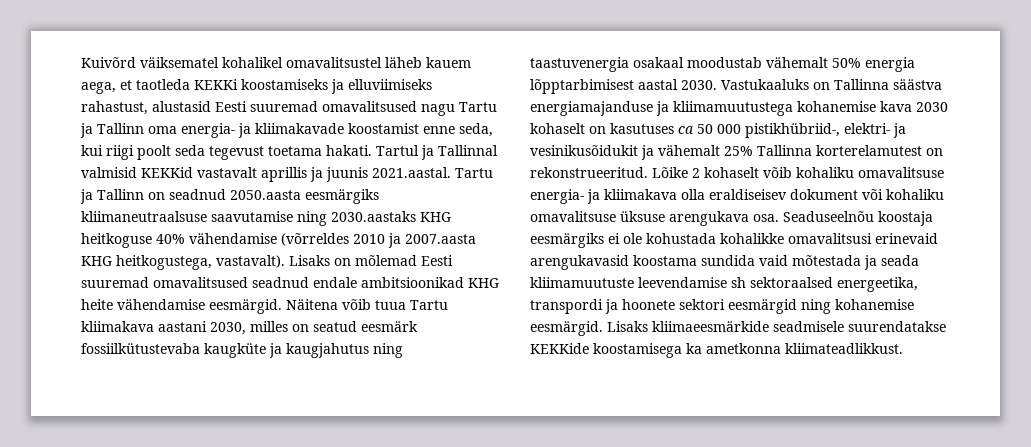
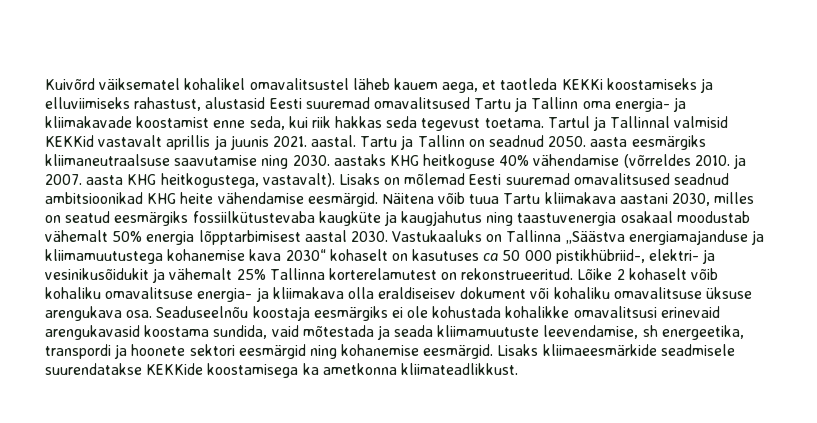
- Kuivõrd väiksematel kohalikel omavalitsustel läheb kauem aega, et taotleda KEKKi koostamiseks ja elluviimiseks rahastust, alustasid Eesti suuremad omavalitsused nagu Tartu ja Tallinn oma energia- ja kliimakavade koostamist enne seda, kui riigi poolt seda tegevust toetama hakati.
+ Kuivõrd väiksematel kohalikel omavalitsustel läheb kauem aega, et taotleda KEKKi koostamiseks ja elluviimiseks rahastust, alustasid Eesti suuremad omavalitsused Tartu ja Tallinn oma energia- ja kliimakavade koostamist enne seda, kui riik hakkas seda tegevust toetama.
- Tartul ja Tallinnal valmisid KEKKid vastavalt aprillis ja juunis 2021.aastal. Tartu ja Tallinn on seadnud 2050.aasta eesmärgiks kliimaneutraalsuse saavutamise ning 2030.aastaks KHG heitkoguse 40% vähendamise (võrreldes 2010 ja 2007.aasta KHG heitkogustega, vastavalt).
+ Tartul ja Tallinnal valmisid KEKKid vastavalt aprillis ja juunis 2021. aastal. Tartu ja Tallinn on seadnud 2050. aasta eesmärgiks kliimaneutraalsuse saavutamise ning 2030. aastaks KHG heitkoguse 40% vähendamise (võrreldes 2010. ja 2007. aasta KHG heitkogustega, vastavalt).
- Lisaks on mõlemad Eesti suuremad omavalitsused seadnud endale ambitsioonikad KHG heite vähendamise eesmärgid.
+ Lisaks on mõlemad Eesti suuremad omavalitsused seadnud ambitsioonikad KHG heite vähendamise eesmärgid.
- Näitena võib tuua Tartu kliimakava aastani 2030, milles on seatud eesmärk fossiilkütustevaba kaugküte ja kaugjahutus ning taastuvenergia osakaal moodustab vähemalt 50% energia lõpptarbimisest aastal 2030.
+ Näitena võib tuua Tartu kliimakava aastani 2030, milles on seatud eesmärgiks fossiilkütustevaba kaugküte ja kaugjahutus ning taastuvenergia osakaal moodustab vähemalt 50% energia lõpptarbimisest aastal 2030.
- Vastukaaluks on Tallinna säästva energiamajanduse ja kliimamuutustega kohanemise kava 2030 kohaselt on kasutuses ca 50 000 pistikhübriid-, elektri- ja vesinikusõidukit ja vähemalt 25% Tallinna korterelamutest on rekonstrueeritud.
+ Vastukaaluks on Tallinna „Säästva energiamajanduse ja kliimamuutustega kohanemise kava 2030“ kohaselt on kasutuses ca 50 000 pistikhübriid-, elektri- ja vesinikusõidukit ja vähemalt 25% Tallinna korterelamutest on rekonstrueeritud.
- Seaduseelnõu koostaja eesmärgiks ei ole kohustada kohalikke omavalitsusi erinevaid arengukavasid koostama sundida vaid mõtestada ja seada kliimamuutuste leevendamise sh sektoraalsed energeetika, transpordi ja hoonete sektori eesmärgid ning kohanemise eesmärgid.
+ Seaduseelnõu koostaja eesmärgiks ei ole kohustada kohalikke omavalitsusi erinevaid arengukavasid koostama sundida, vaid mõtestada ja seada kliimamuutuste leevendamise, sh energeetika, transpordi ja hoonete sektori eesmärgid ning kohanemise eesmärgid.

